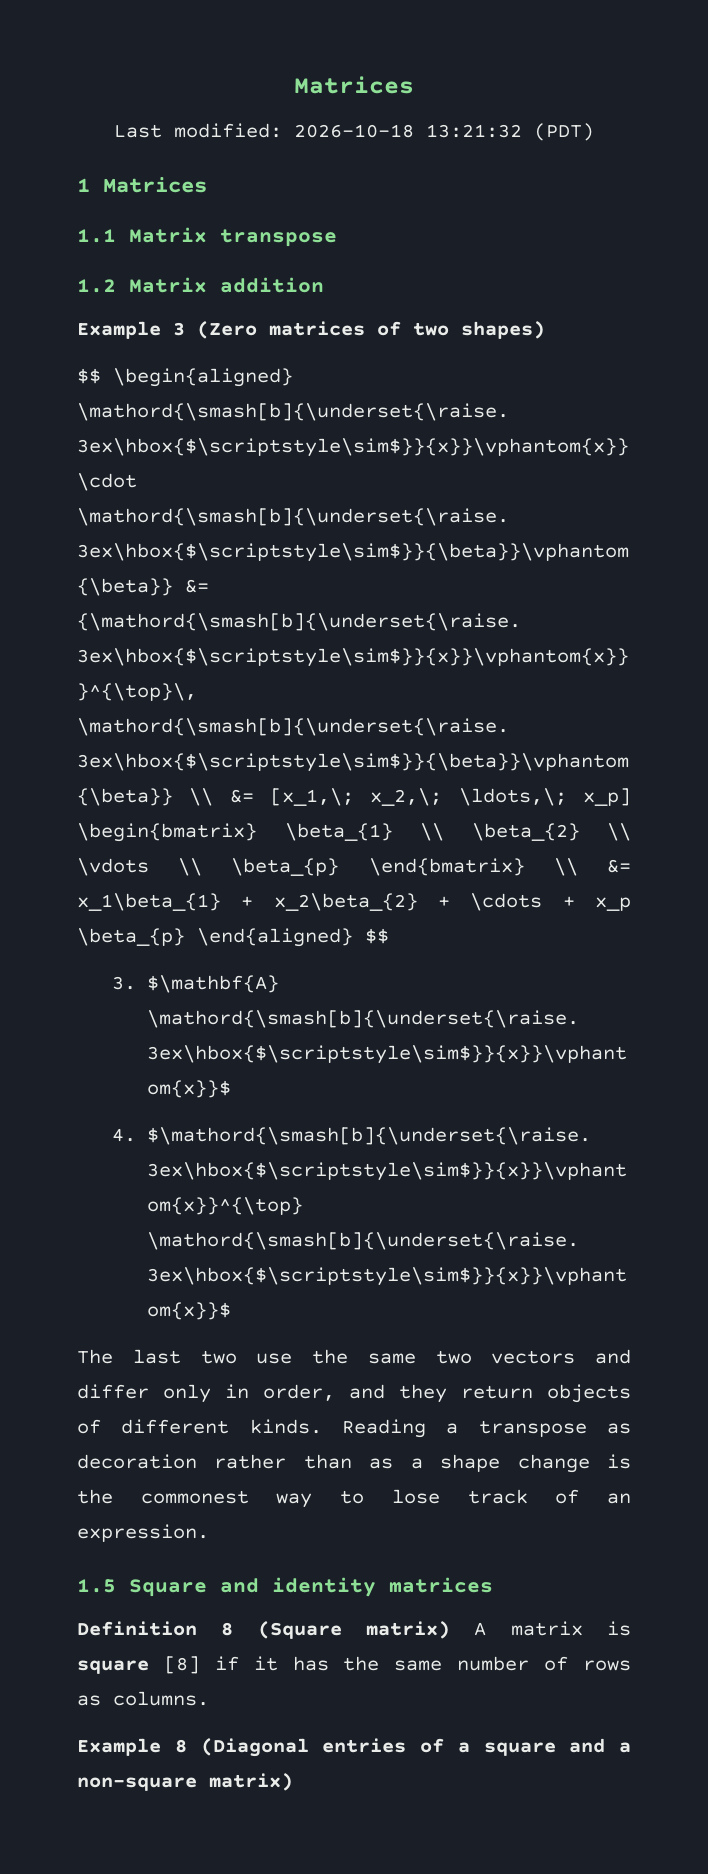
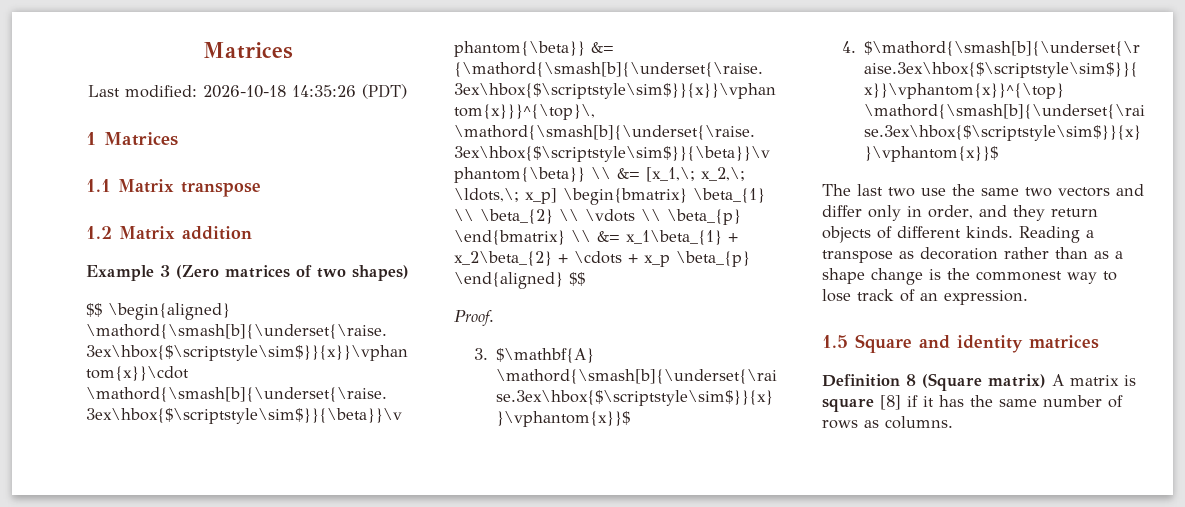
- Last modified: 2026-10-18 13:21:32 (PDT)
+ Last modified: 2026-10-18 14:35:26 (PDT)
+ Proof.
- Example 8 (Diagonal entries of a square and a non-square matrix)

